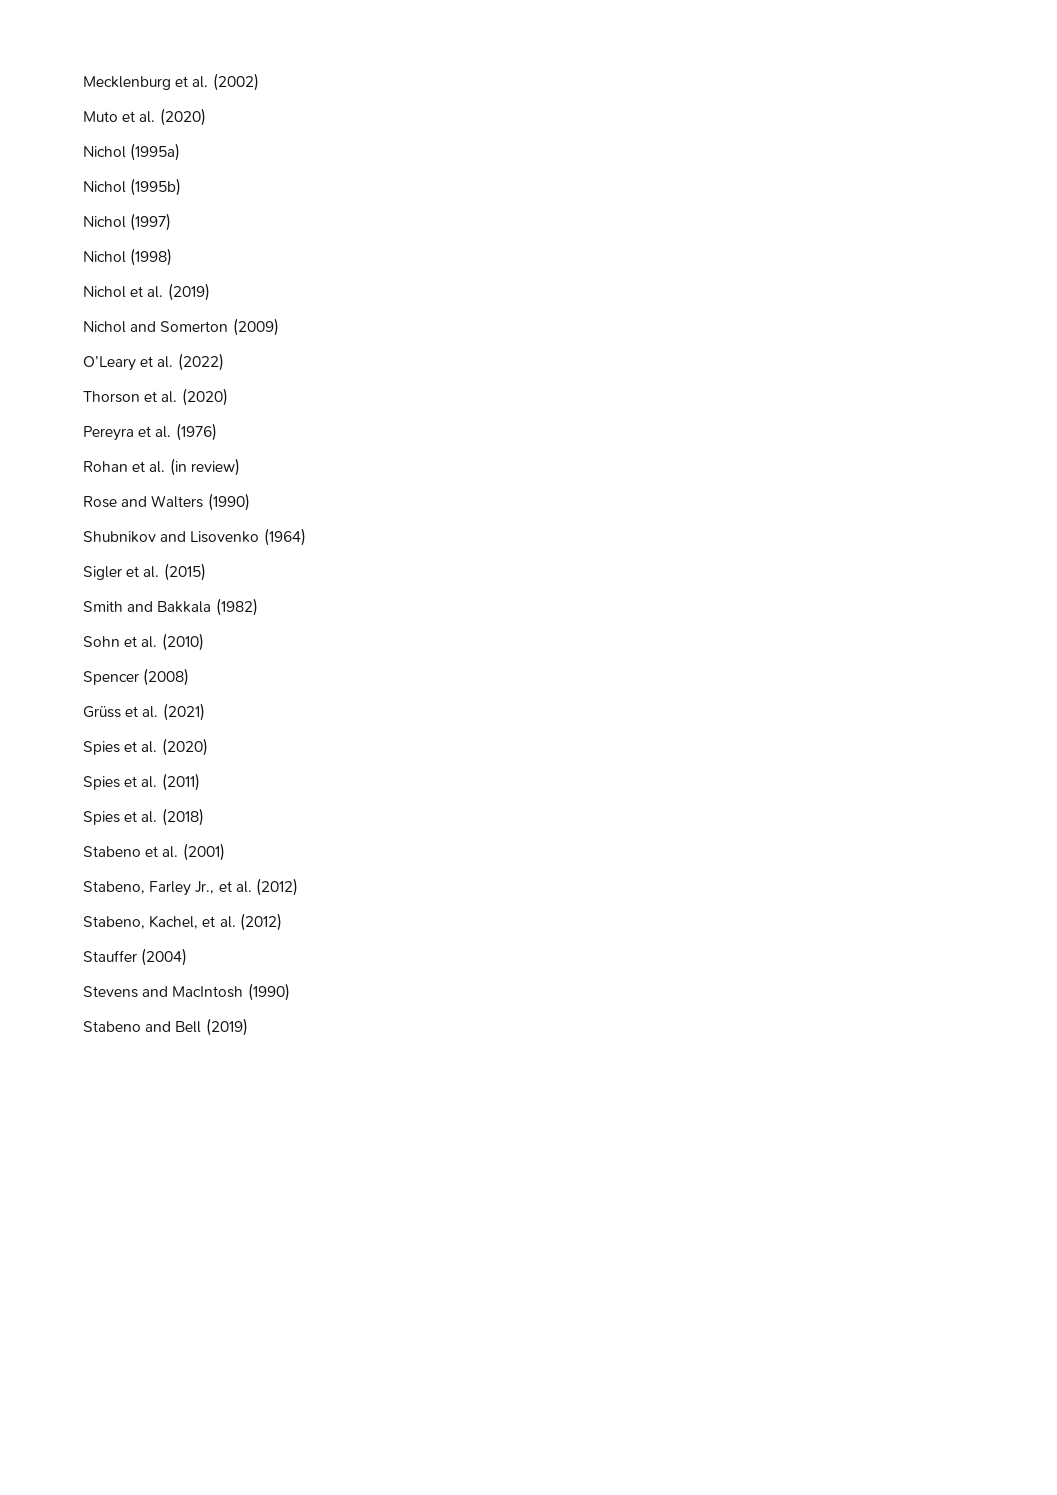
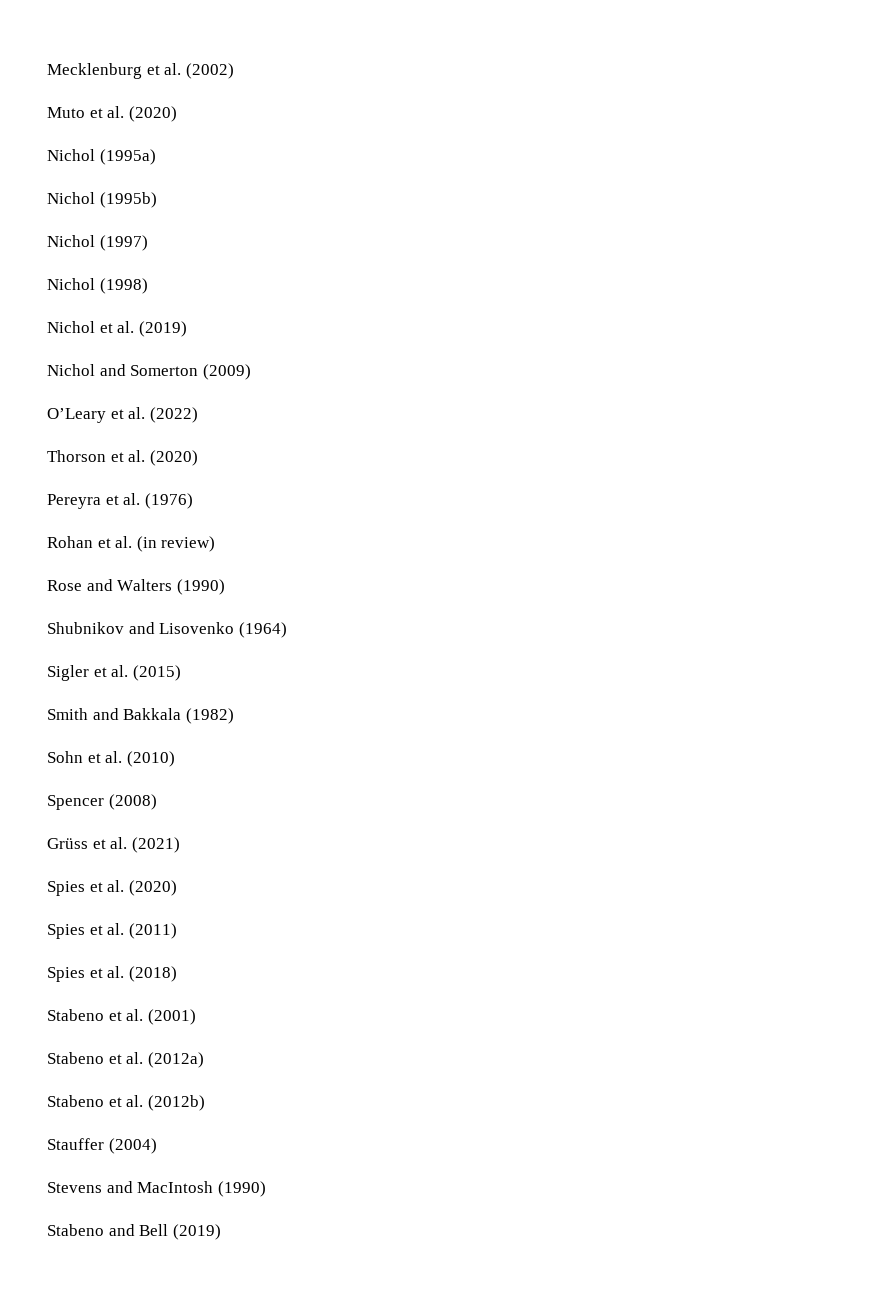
- Stabeno, Farley Jr., et al. (2012)
- Stabeno, Kachel, et al. (2012)
+ Stabeno et al. (2012a)
+ Stabeno et al. (2012b)

